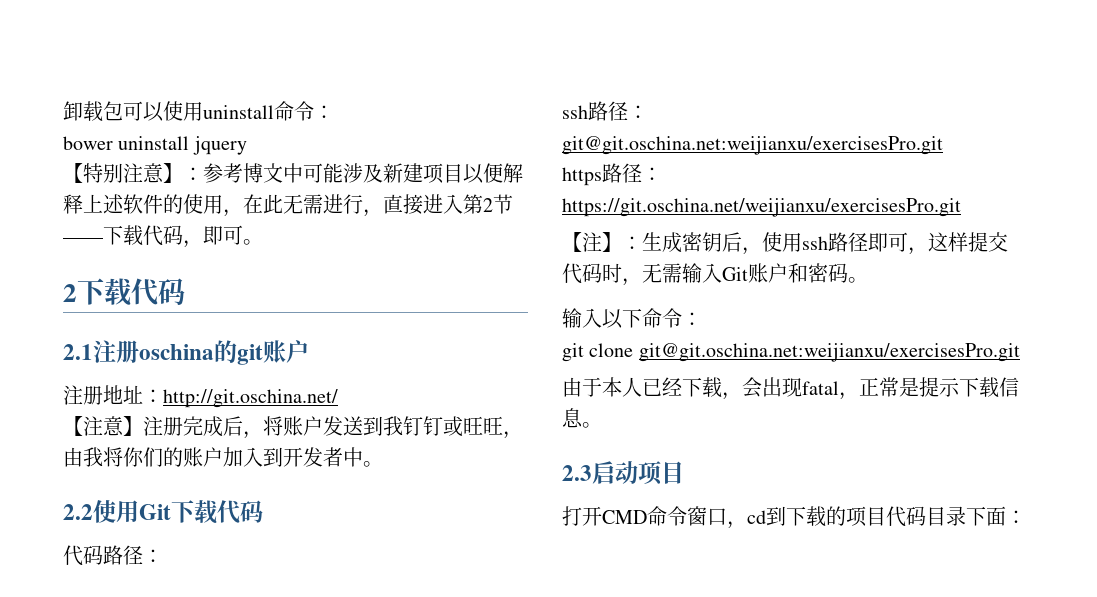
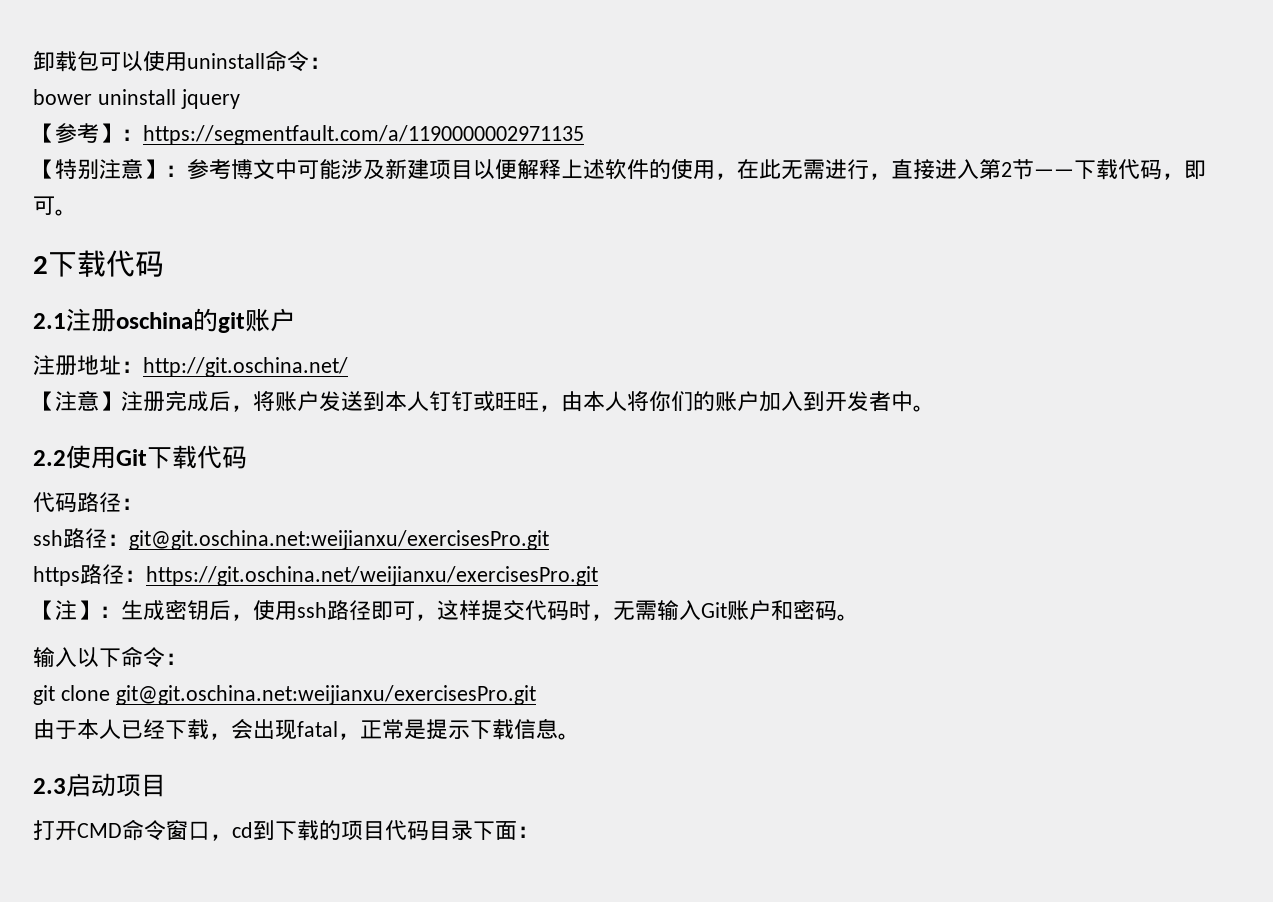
+ 【参考】：https://segmentfault.com/a/1190000002971135
- 【注意】注册完成后，将账户发送到我钉钉或旺旺，由我将你们的账户加入到开发者中。
+ 【注意】注册完成后，将账户发送到本人钉钉或旺旺，由本人将你们的账户加入到开发者中。

